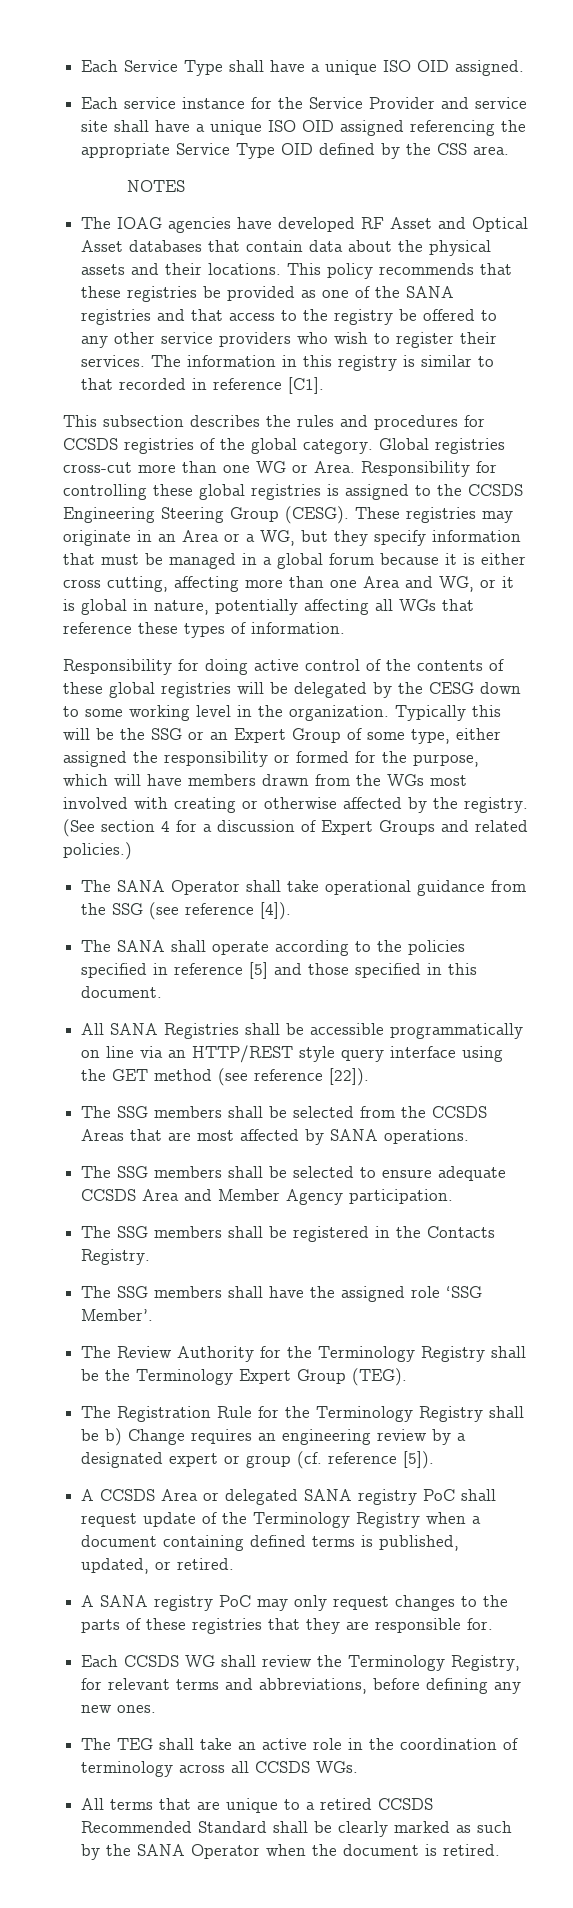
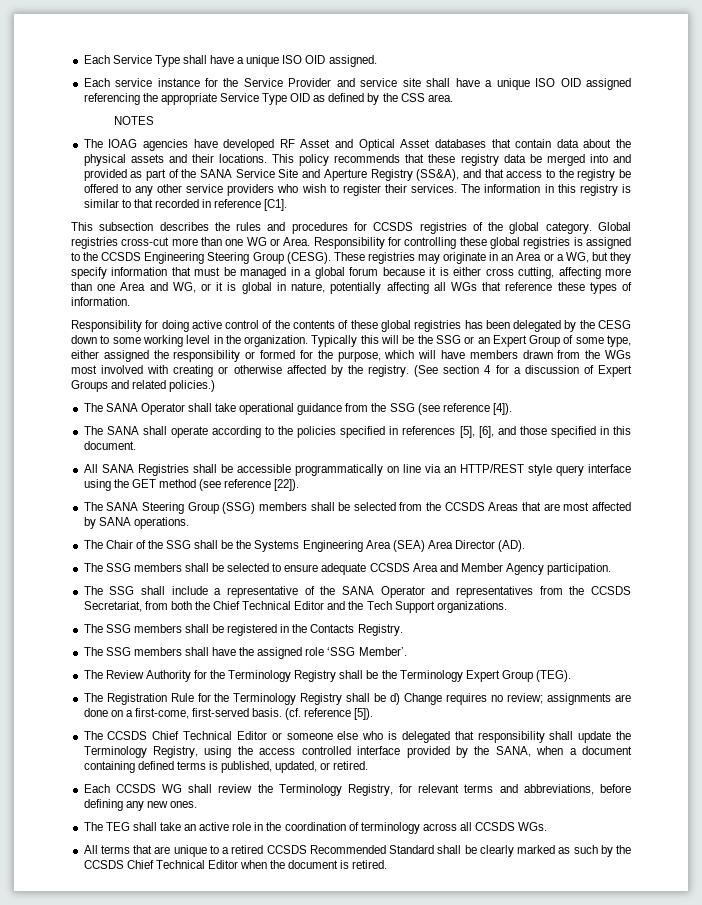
- Each service instance for the Service Provider and service site shall have a unique ISO OID assigned referencing the appropriate Service Type OID defined by the CSS area.
+ Each service instance for the Service Provider and service site shall have a unique ISO OID assigned referencing the appropriate Service Type OID as defined by the CSS area.
- This policy recommends that these registries be provided as one of the SANA registries and that access to the registry be offered to any other service providers who wish to register their services.
+ This policy recommends that these registry data be merged into and provided as part of the SANA Service Site and Aperture Registry (SS&A), and that access to the registry be offered to any other service providers who wish to register their services.
- Responsibility for doing active control of the contents of these global registries will be delegated by the CESG down to some working level in the organization.
+ Responsibility for doing active control of the contents of these global registries has been delegated by the CESG down to some working level in the organization.
- The SANA shall operate according to the policies specified in reference [5] and those specified in this document.
+ The SANA shall operate according to the policies specified in references [5], [6], and those specified in this document.
- The SSG members shall be selected from the CCSDS Areas that are most affected by SANA operations.
+ The SANA Steering Group (SSG) members shall be selected from the CCSDS Areas that are most affected by SANA operations.
+ The Chair of the SSG shall be the Systems Engineering Area (SEA) Area Director (AD).
+ The SSG shall include a representative of the SANA Operator and representatives from the CCSDS Secretariat, from both the Chief Technical Editor and the Tech Support organizations.
- The Registration Rule for the Terminology Registry shall be b) Change requires an engineering review by a designated expert or group (cf. reference [5]).
- A CCSDS Area or delegated SANA registry PoC shall request update of the Terminology Registry when a document containing defined terms is published, updated, or retired.
+ The Registration Rule for the Terminology Registry shall be d) Change requires no review; assignments are done on a first-come, first-served basis. (cf. reference [5]).
+ The CCSDS Chief Technical Editor or someone else who is delegated that responsibility shall update the Terminology Registry, using the access controlled interface provided by the SANA, when a document containing defined terms is published, updated, or retired.
- A SANA registry PoC may only request changes to the parts of these registries that they are responsible for.
- All terms that are unique to a retired CCSDS Recommended Standard shall be clearly marked as such by the SANA Operator when the document is retired.
+ All terms that are unique to a retired CCSDS Recommended Standard shall be clearly marked as such by the CCSDS Chief Technical Editor when the document is retired.

